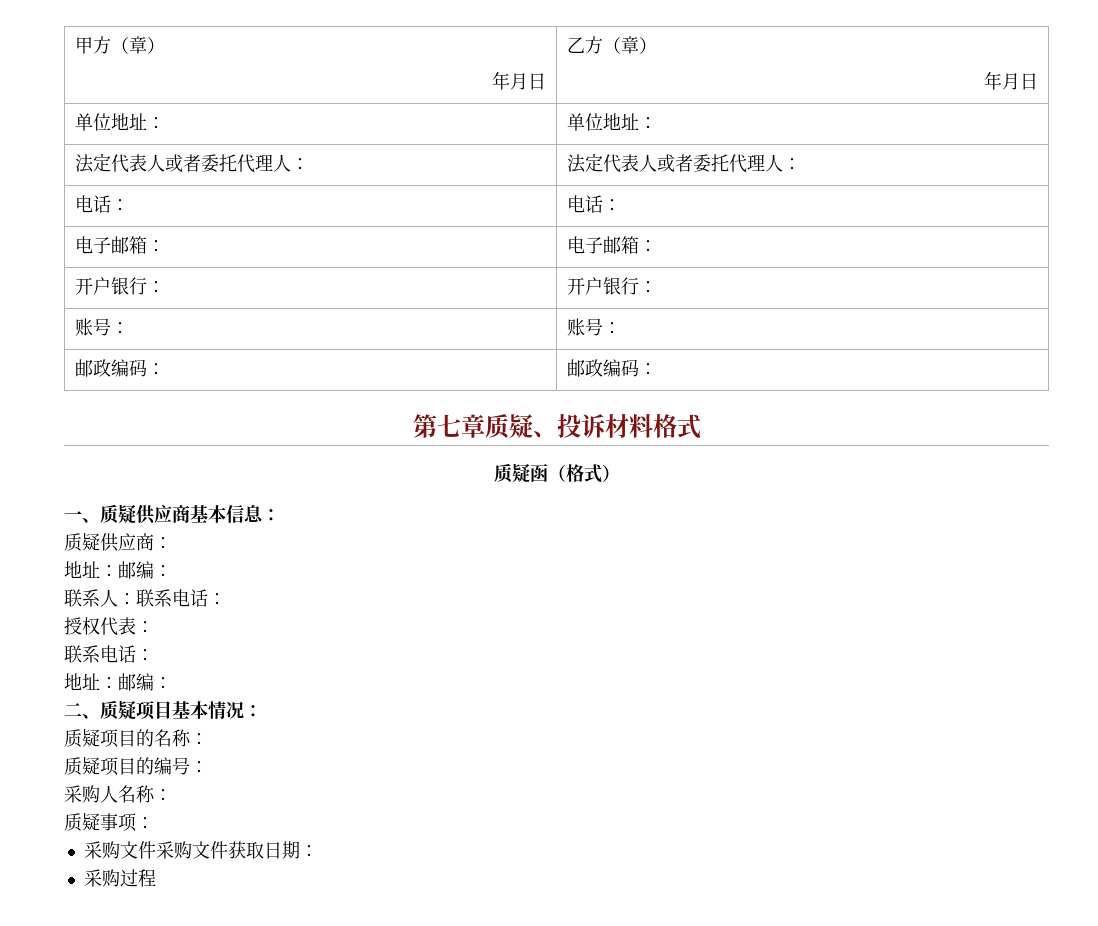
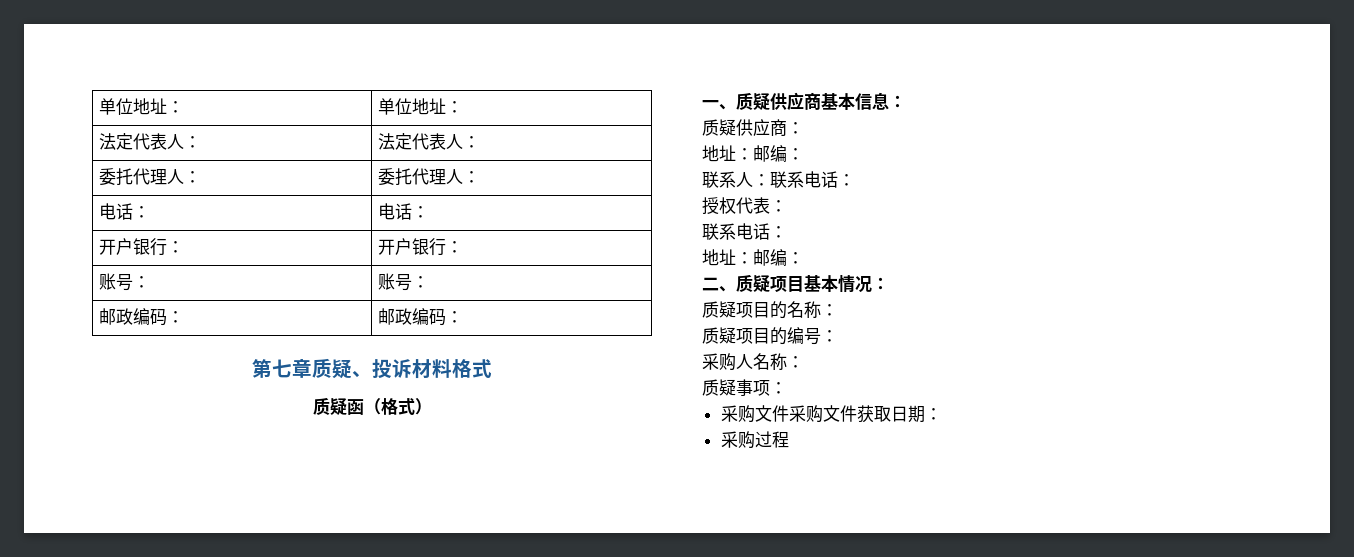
- 甲方（章）
- 年月日 | 乙方（章）
- 年月日
- 法定代表人或者委托代理人： | 法定代表人或者委托代理人：
+ 法定代表人： | 法定代表人：
+ 委托代理人： | 委托代理人：
- 电子邮箱： | 电子邮箱：

